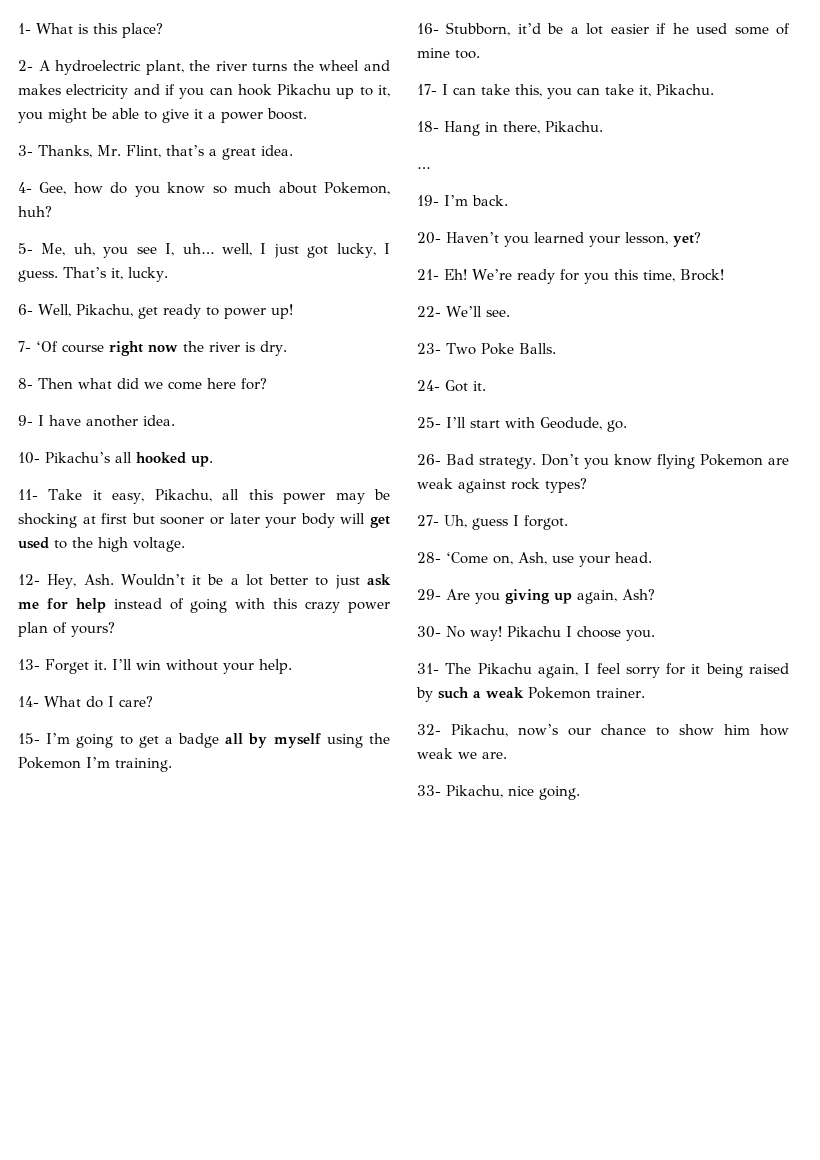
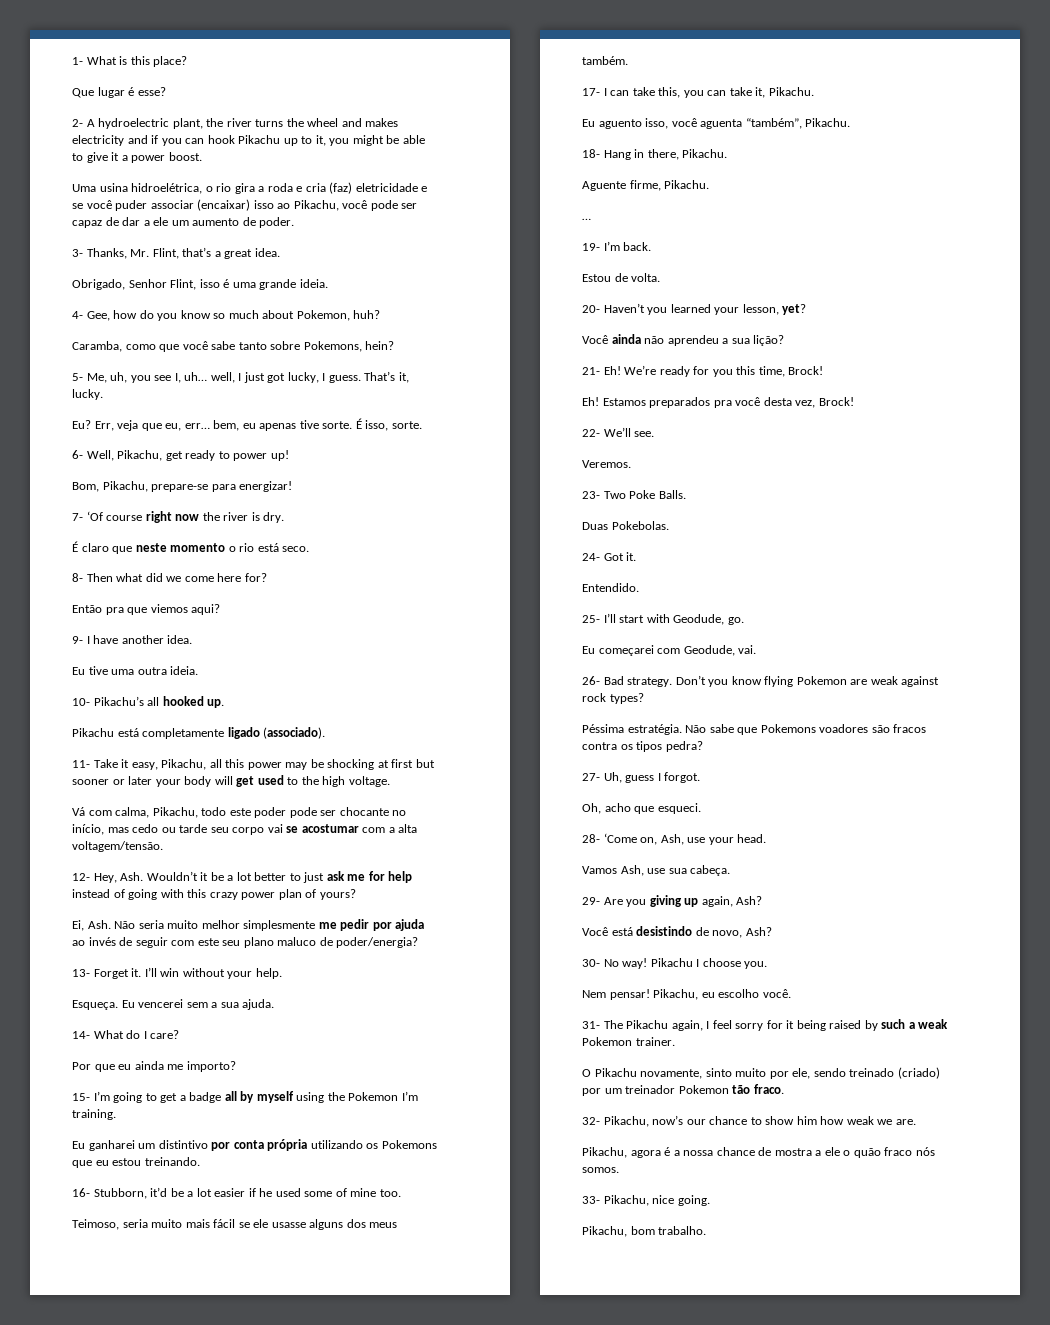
+ Que lugar é esse?
+ Uma usina hidroelétrica, o rio gira a roda e cria (faz) eletricidade e se você puder associar (encaixar) isso ao Pikachu, você pode ser capaz de dar a ele um aumento de poder.
+ Obrigado, Senhor Flint, isso é uma grande ideia.
+ Caramba, como que você sabe tanto sobre Pokemons, hein?
+ Eu? Err, veja que eu, err… bem, eu apenas tive sorte. É isso, sorte.
+ Bom, Pikachu, prepare-se para energizar!
+ É claro que neste momento o rio está seco.
+ Então pra que viemos aqui?
+ Eu tive uma outra ideia.
+ Pikachu está completamente ligado (associado).
+ Vá com calma, Pikachu, todo este poder pode ser chocante no início, mas cedo ou tarde seu corpo vai se acostumar com a alta voltagem/tensão.
+ Ei, Ash. Não seria muito melhor simplesmente me pedir por ajuda ao invés de seguir com este seu plano maluco de poder/energia?
+ Esqueça. Eu vencerei sem a sua ajuda.
+ Por que eu ainda me importo?
+ Eu ganharei um distintivo por conta própria utilizando os Pokemons que eu estou treinando.
+ Teimoso, seria muito mais fácil se ele usasse alguns dos meus também.
+ Eu aguento isso, você aguenta “também”, Pikachu.
+ Aguente firme, Pikachu.
+ Estou de volta.
+ Você ainda não aprendeu a sua lição?
+ Eh! Estamos preparados pra você desta vez, Brock!
+ Veremos.
+ Duas Pokebolas.
+ Entendido.
+ Eu começarei com Geodude, vai.
+ Péssima estratégia. Não sabe que Pokemons voadores são fracos contra os tipos pedra?
+ Oh, acho que esqueci.
+ Vamos Ash, use sua cabeça.
+ Você está desistindo de novo, Ash?
+ Nem pensar! Pikachu, eu escolho você.
+ O Pikachu novamente, sinto muito por ele, sendo treinado (criado) por um treinador Pokemon tão fraco.
+ Pikachu, agora é a nossa chance de mostra a ele o quão fraco nós somos.
+ Pikachu, bom trabalho.

